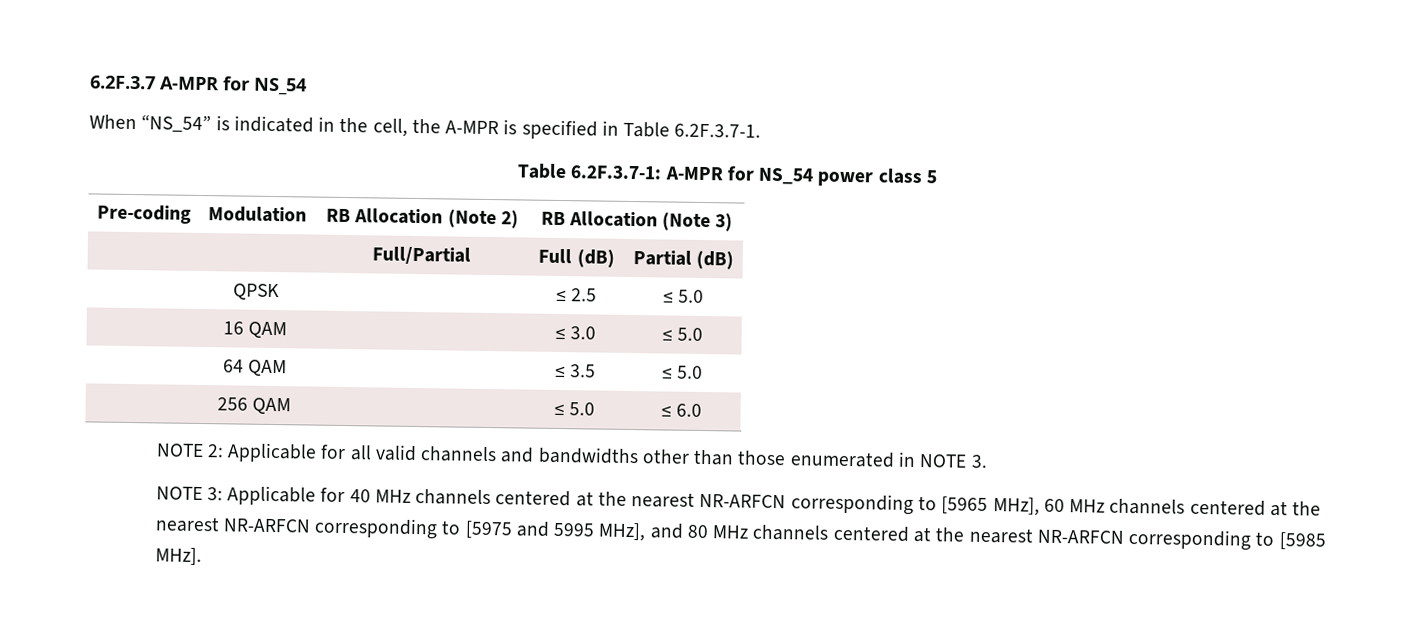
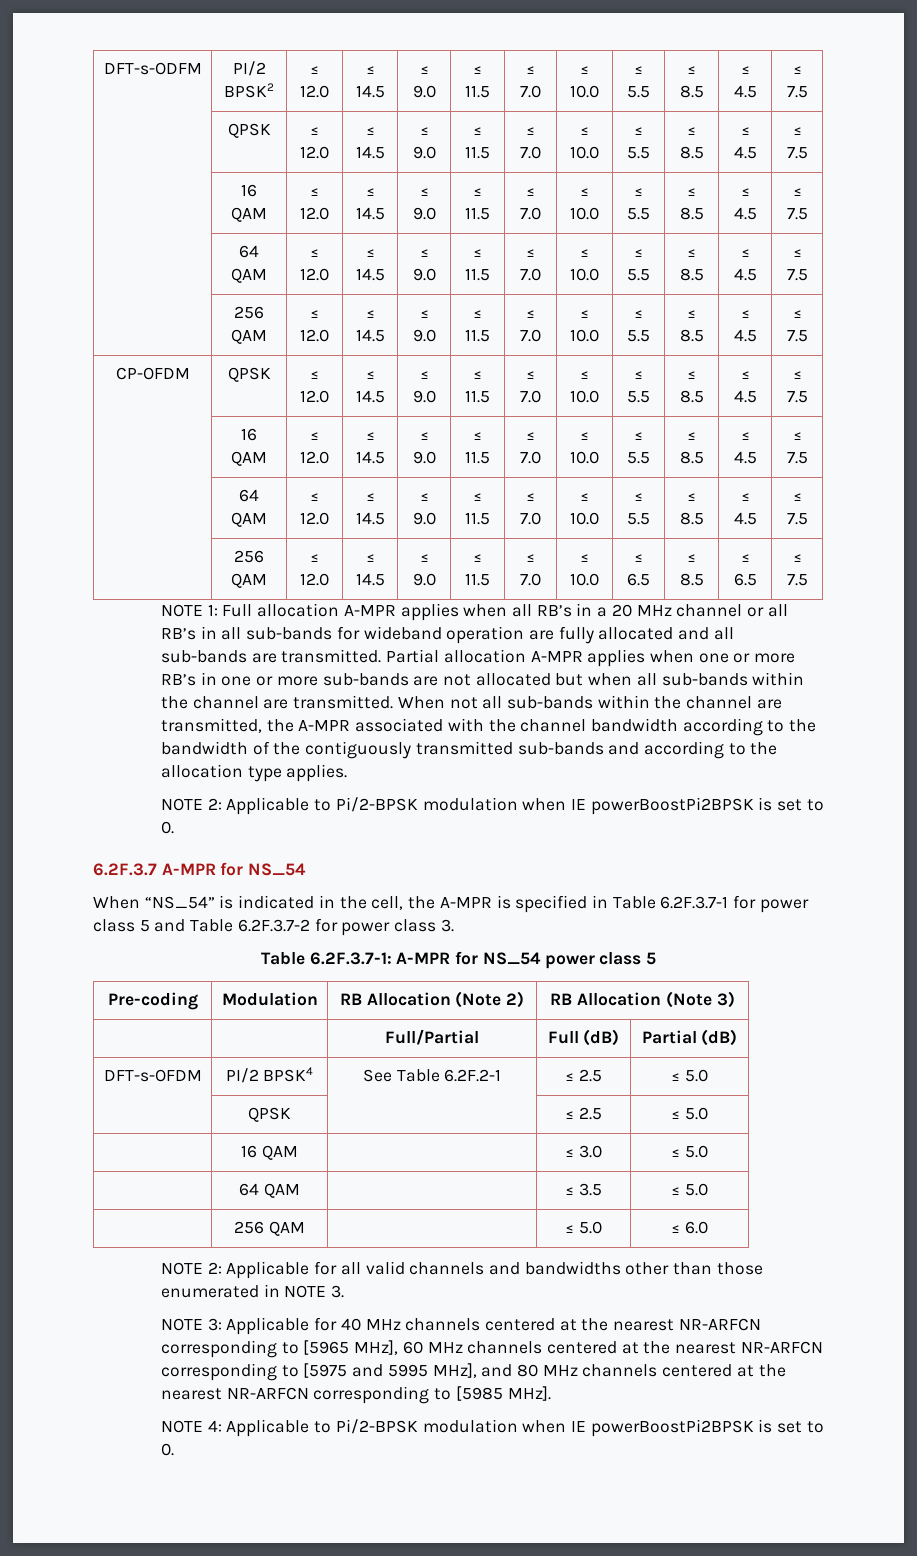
+ DFT-s-ODFM | PI/2 BPSK2 | ≤ 12.0 | ≤ 14.5 | ≤ 9.0 | ≤ 11.5 | ≤ 7.0 | ≤ 10.0 | ≤ 5.5 | ≤ 8.5 | ≤ 4.5 | ≤ 7.5
+ | QPSK | ≤ 12.0 | ≤ 14.5 | ≤ 9.0 | ≤ 11.5 | ≤ 7.0 | ≤ 10.0 | ≤ 5.5 | ≤ 8.5 | ≤ 4.5 | ≤ 7.5
+ | 16 QAM | ≤ 12.0 | ≤ 14.5 | ≤ 9.0 | ≤ 11.5 | ≤ 7.0 | ≤ 10.0 | ≤ 5.5 | ≤ 8.5 | ≤ 4.5 | ≤ 7.5
+ | 64 QAM | ≤ 12.0 | ≤ 14.5 | ≤ 9.0 | ≤ 11.5 | ≤ 7.0 | ≤ 10.0 | ≤ 5.5 | ≤ 8.5 | ≤ 4.5 | ≤ 7.5
+ | 256 QAM | ≤ 12.0 | ≤ 14.5 | ≤ 9.0 | ≤ 11.5 | ≤ 7.0 | ≤ 10.0 | ≤ 5.5 | ≤ 8.5 | ≤ 4.5 | ≤ 7.5
+ CP-OFDM | QPSK | ≤ 12.0 | ≤ 14.5 | ≤ 9.0 | ≤ 11.5 | ≤ 7.0 | ≤ 10.0 | ≤ 5.5 | ≤ 8.5 | ≤ 4.5 | ≤ 7.5
+ | 16 QAM | ≤ 12.0 | ≤ 14.5 | ≤ 9.0 | ≤ 11.5 | ≤ 7.0 | ≤ 10.0 | ≤ 5.5 | ≤ 8.5 | ≤ 4.5 | ≤ 7.5
+ | 64 QAM | ≤ 12.0 | ≤ 14.5 | ≤ 9.0 | ≤ 11.5 | ≤ 7.0 | ≤ 10.0 | ≤ 5.5 | ≤ 8.5 | ≤ 4.5 | ≤ 7.5
+ | 256 QAM | ≤ 12.0 | ≤ 14.5 | ≤ 9.0 | ≤ 11.5 | ≤ 7.0 | ≤ 10.0 | ≤ 6.5 | ≤ 8.5 | ≤ 6.5 | ≤ 7.5
+ NOTE 1: Full allocation A-MPR applies when all RB’s in a 20 MHz channel or all RB’s in all sub-bands for wideband operation are fully allocated and all sub-bands are transmitted. Partial allocation A-MPR applies when one or more RB’s in one or more sub-bands are not allocated but when all sub-bands within the channel are transmitted. When not all sub-bands within the channel are transmitted, the A-MPR associated with the channel bandwidth according to the bandwidth of the contiguously transmitted sub-bands and according to the allocation type applies.
+ NOTE 2: Applicable to Pi/2-BPSK modulation when IE powerBoostPi2BPSK is set to 0.
- When “NS_54” is indicated in the cell, the A-MPR is specified in Table 6.2F.3.7-1.
+ When “NS_54” is indicated in the cell, the A-MPR is specified in Table 6.2F.3.7-1 for power class 5 and Table 6.2F.3.7-2 for power class 3.
+ DFT-s-OFDM | PI/2 BPSK4 | See Table 6.2F.2-1 | ≤ 2.5 | ≤ 5.0
+ NOTE 4: Applicable to Pi/2-BPSK modulation when IE powerBoostPi2BPSK is set to 0.

